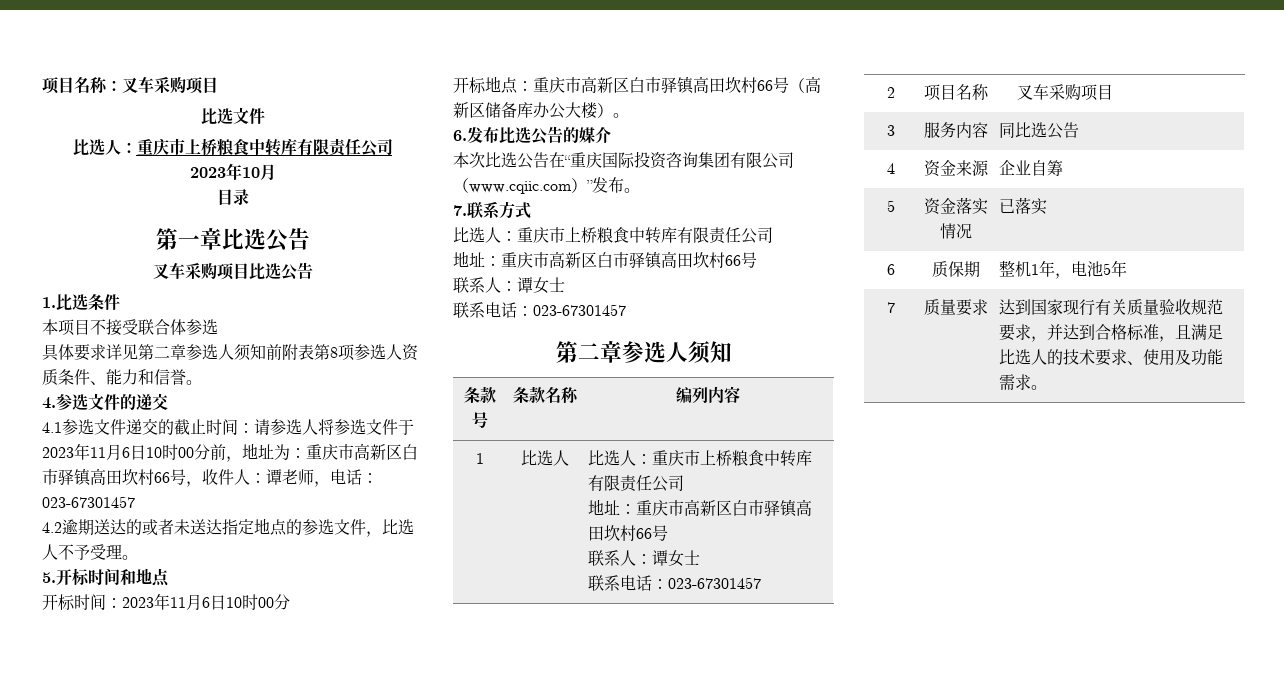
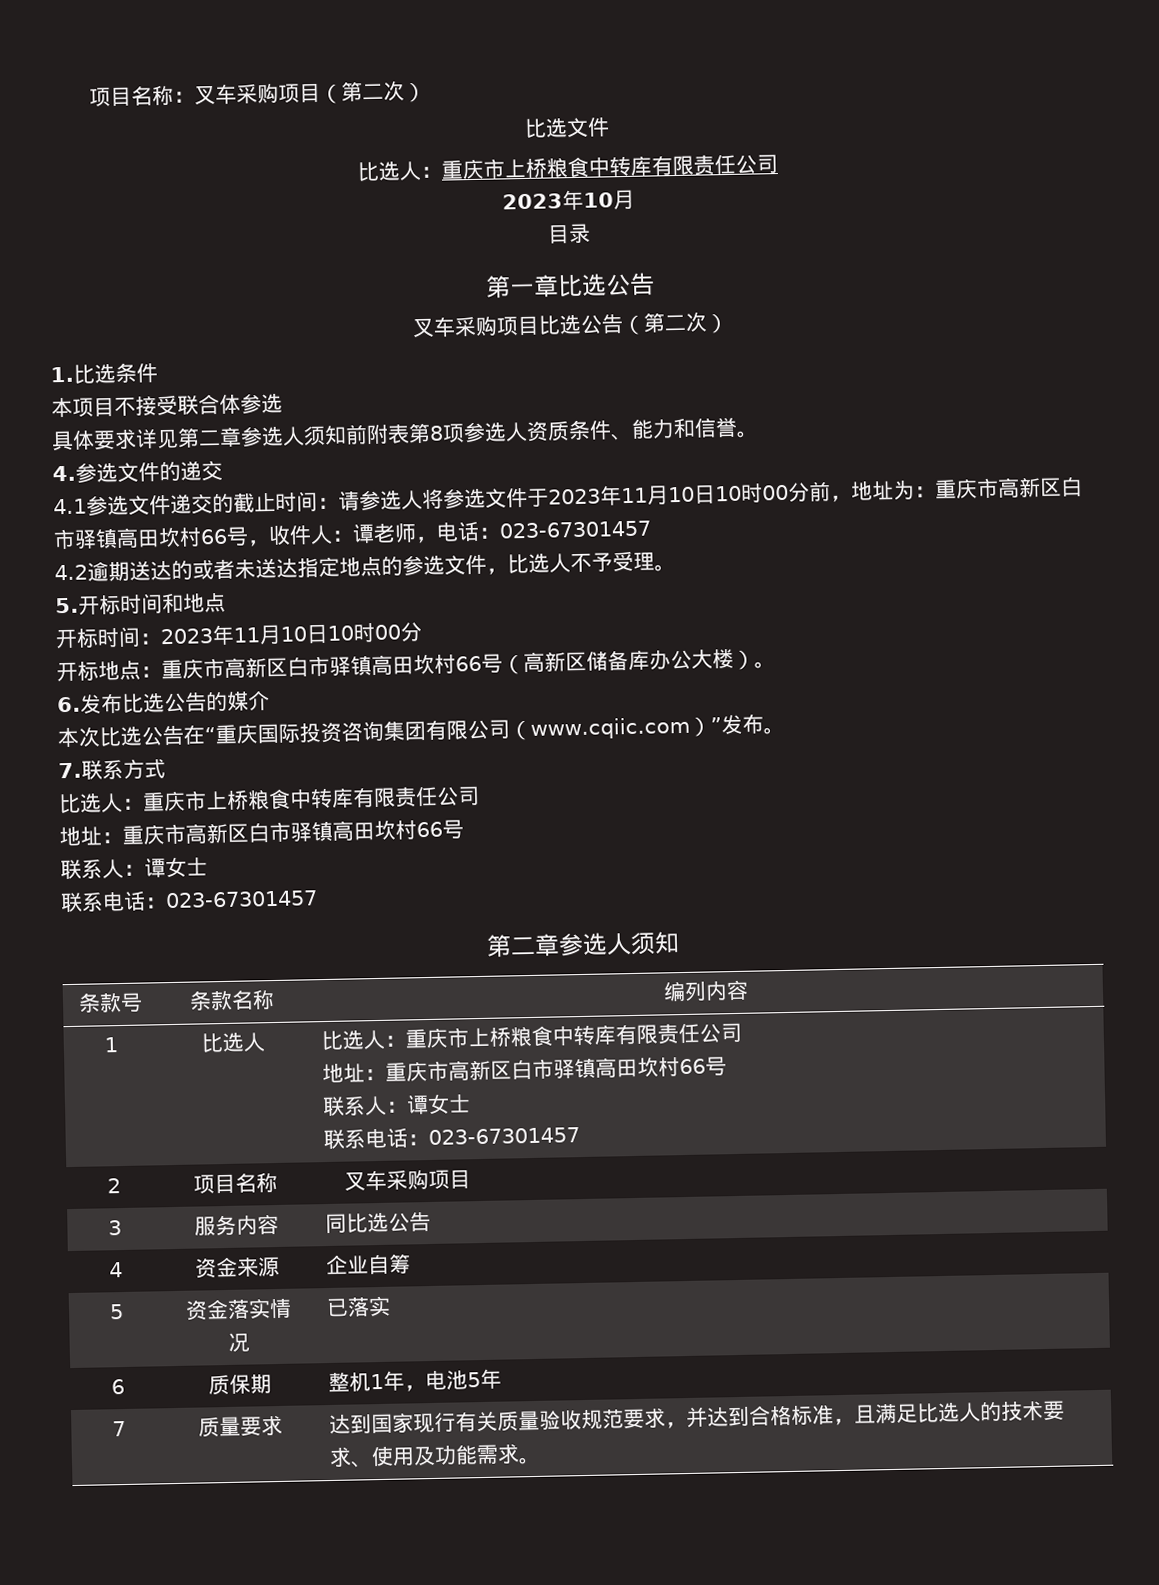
- 项目名称：叉车采购项目
+ 项目名称：叉车采购项目（第二次）
- 叉车采购项目比选公告
+ 叉车采购项目比选公告（第二次）
- 4.1参选文件递交的截止时间：请参选人将参选文件于2023年11月6日10时00分前，地址为：重庆市高新区白市驿镇高田坎村66号，收件人：谭老师，电话：023-67301457
+ 4.1参选文件递交的截止时间：请参选人将参选文件于2023年11月10日10时00分前，地址为：重庆市高新区白市驿镇高田坎村66号，收件人：谭老师，电话：023-67301457
- 开标时间：2023年11月6日10时00分
+ 开标时间：2023年11月10日10时00分

